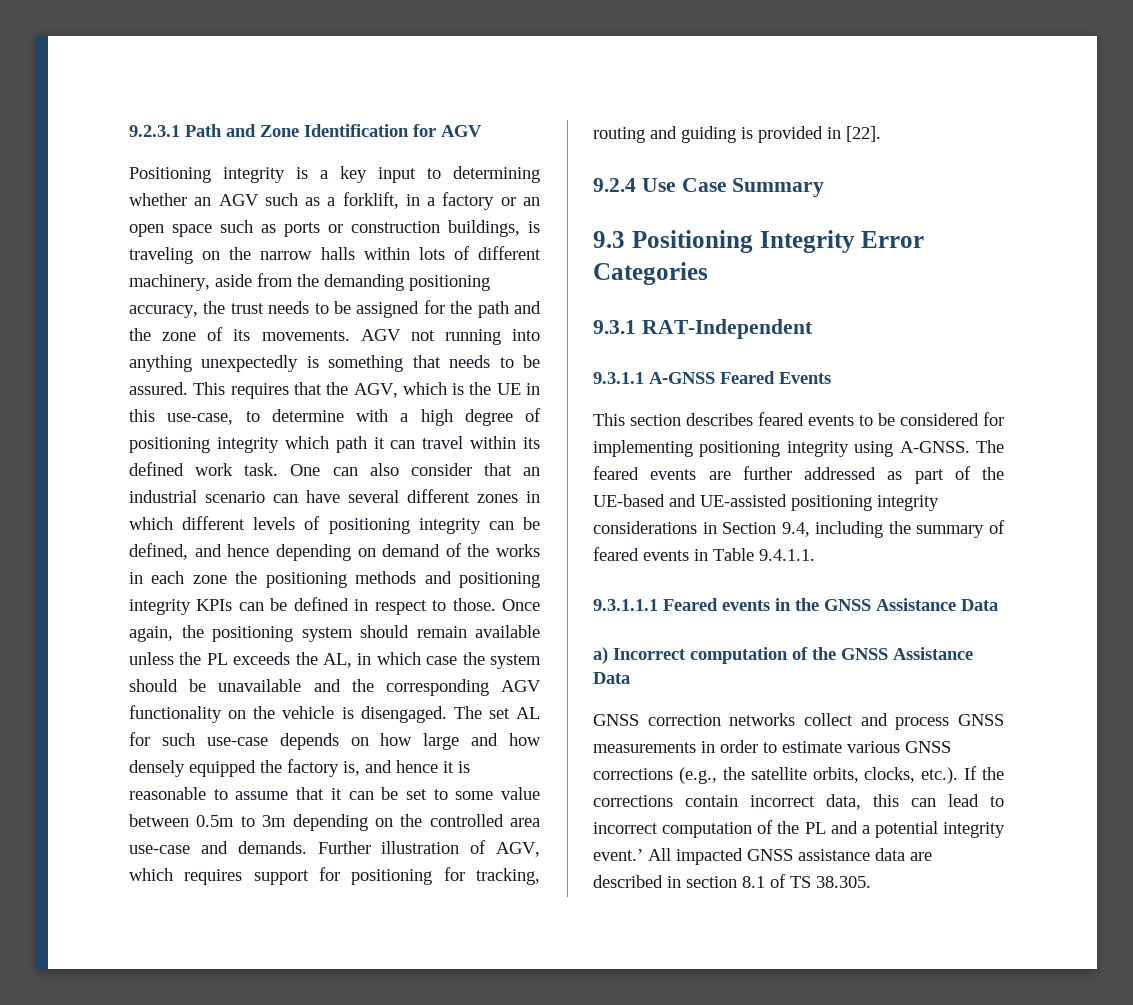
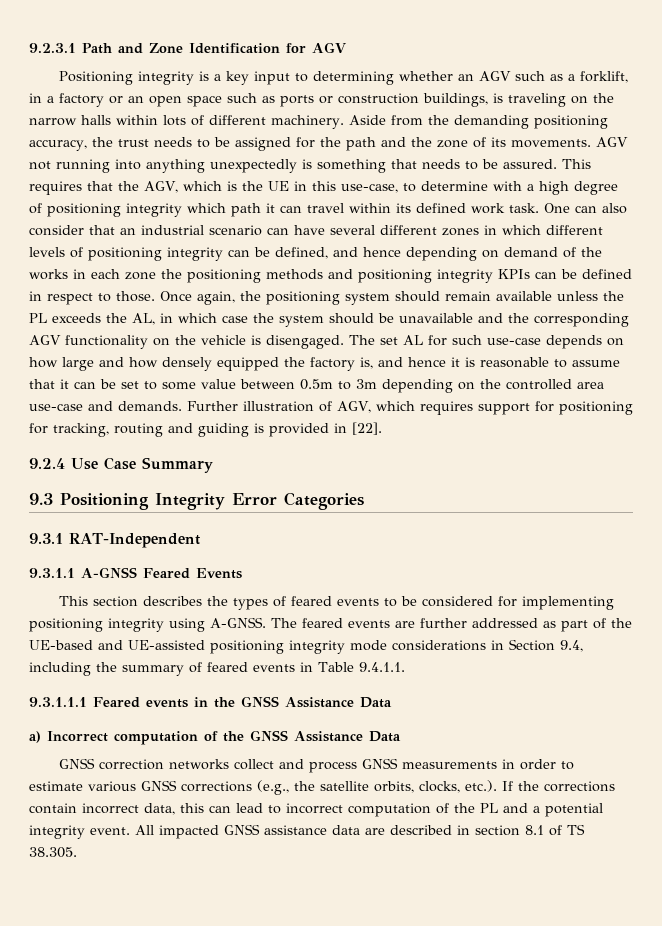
- Positioning integrity is a key input to determining whether an AGV such as a forklift, in a factory or an open space such as ports or construction buildings, is traveling on the narrow halls within lots of different machinery, aside from the demanding positioning accuracy, the trust needs to be assigned for the path and the zone of its movements.
+ Positioning integrity is a key input to determining whether an AGV such as a forklift, in a factory or an open space such as ports or construction buildings, is traveling on the narrow halls within lots of different machinery. Aside from the demanding positioning accuracy, the trust needs to be assigned for the path and the zone of its movements.
- This section describes feared events to be considered for implementing positioning integrity using A-GNSS.
+ This section describes the types of feared events to be considered for implementing positioning integrity using A-GNSS.
- The feared events are further addressed as part of the UE-based and UE-assisted positioning integrity considerations in Section 9.4, including the summary of feared events in Table 9.4.1.1.
+ The feared events are further addressed as part of the UE-based and UE-assisted positioning integrity mode considerations in Section 9.4, including the summary of feared events in Table 9.4.1.1.
- GNSS correction networks collect and process GNSS measurements in order to estimate various GNSS corrections (e.g., the satellite orbits, clocks, etc.). If the corrections contain incorrect data, this can lead to incorrect computation of the PL and a potential integrity event.’
+ GNSS correction networks collect and process GNSS measurements in order to estimate various GNSS corrections (e.g., the satellite orbits, clocks, etc.). If the corrections contain incorrect data, this can lead to incorrect computation of the PL and a potential integrity event.

